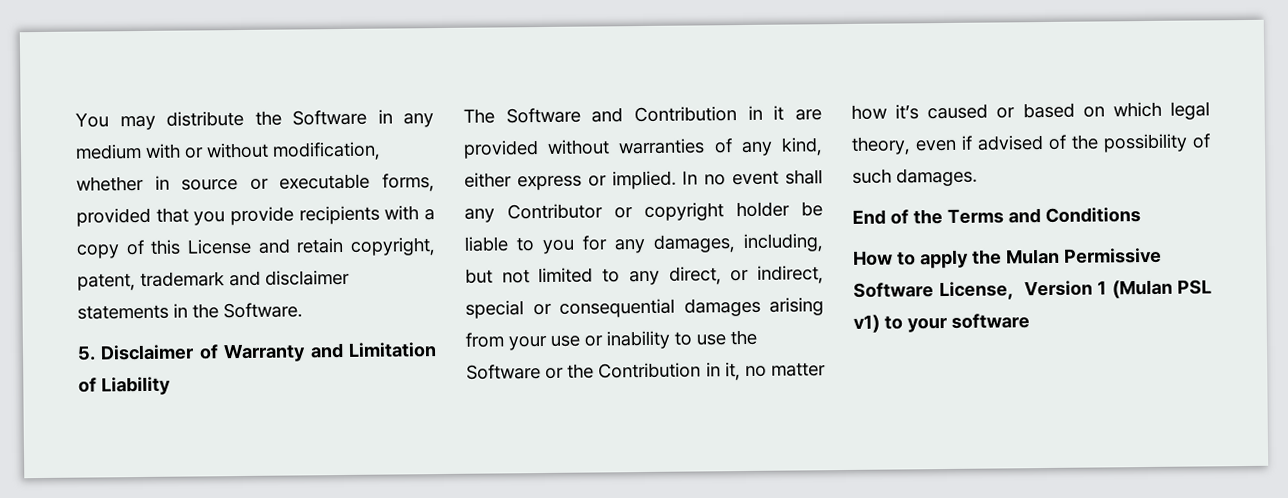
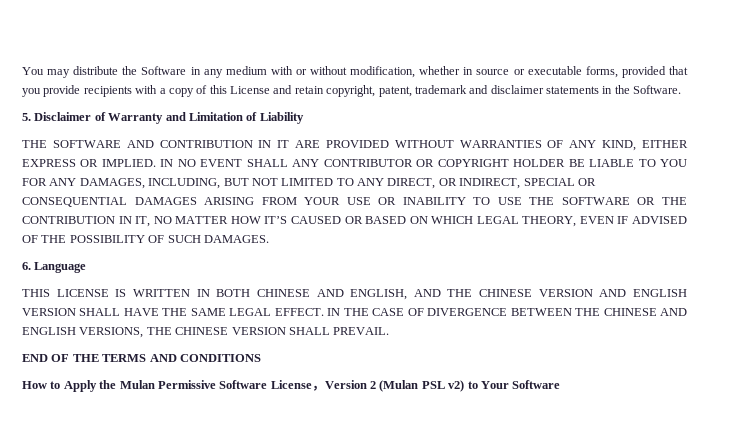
- The Software and Contribution in it are provided without warranties of any kind, either express or implied. In no event shall any Contributor or copyright holder be liable to you for any damages, including, but not limited to any direct, or indirect, special or consequential damages arising from your use or inability to use the Software or the Contribution in it, no matter how it’s caused or based on which legal theory, even if advised of the possibility of such damages.
- End of the Terms and Conditions
+ THE SOFTWARE AND CONTRIBUTION IN IT ARE PROVIDED WITHOUT WARRANTIES OF ANY KIND, EITHER EXPRESS OR IMPLIED. IN NO EVENT SHALL ANY CONTRIBUTOR OR COPYRIGHT HOLDER BE LIABLE TO YOU FOR ANY DAMAGES, INCLUDING, BUT NOT LIMITED TO ANY DIRECT, OR INDIRECT, SPECIAL OR CONSEQUENTIAL DAMAGES ARISING FROM YOUR USE OR INABILITY TO USE THE SOFTWARE OR THE CONTRIBUTION IN IT, NO MATTER HOW IT’S CAUSED OR BASED ON WHICH LEGAL THEORY, EVEN IF ADVISED OF THE POSSIBILITY OF SUCH DAMAGES.
+ 6. Language
+ THIS LICENSE IS WRITTEN IN BOTH CHINESE AND ENGLISH, AND THE CHINESE VERSION AND ENGLISH VERSION SHALL HAVE THE SAME LEGAL EFFECT. IN THE CASE OF DIVERGENCE BETWEEN THE CHINESE AND ENGLISH VERSIONS, THE CHINESE VERSION SHALL PREVAIL.
+ END OF THE TERMS AND CONDITIONS
- How to apply the Mulan Permissive Software License，Version 1 (Mulan PSL v1) to your software
+ How to Apply the Mulan Permissive Software License，Version 2 (Mulan PSL v2) to Your Software

